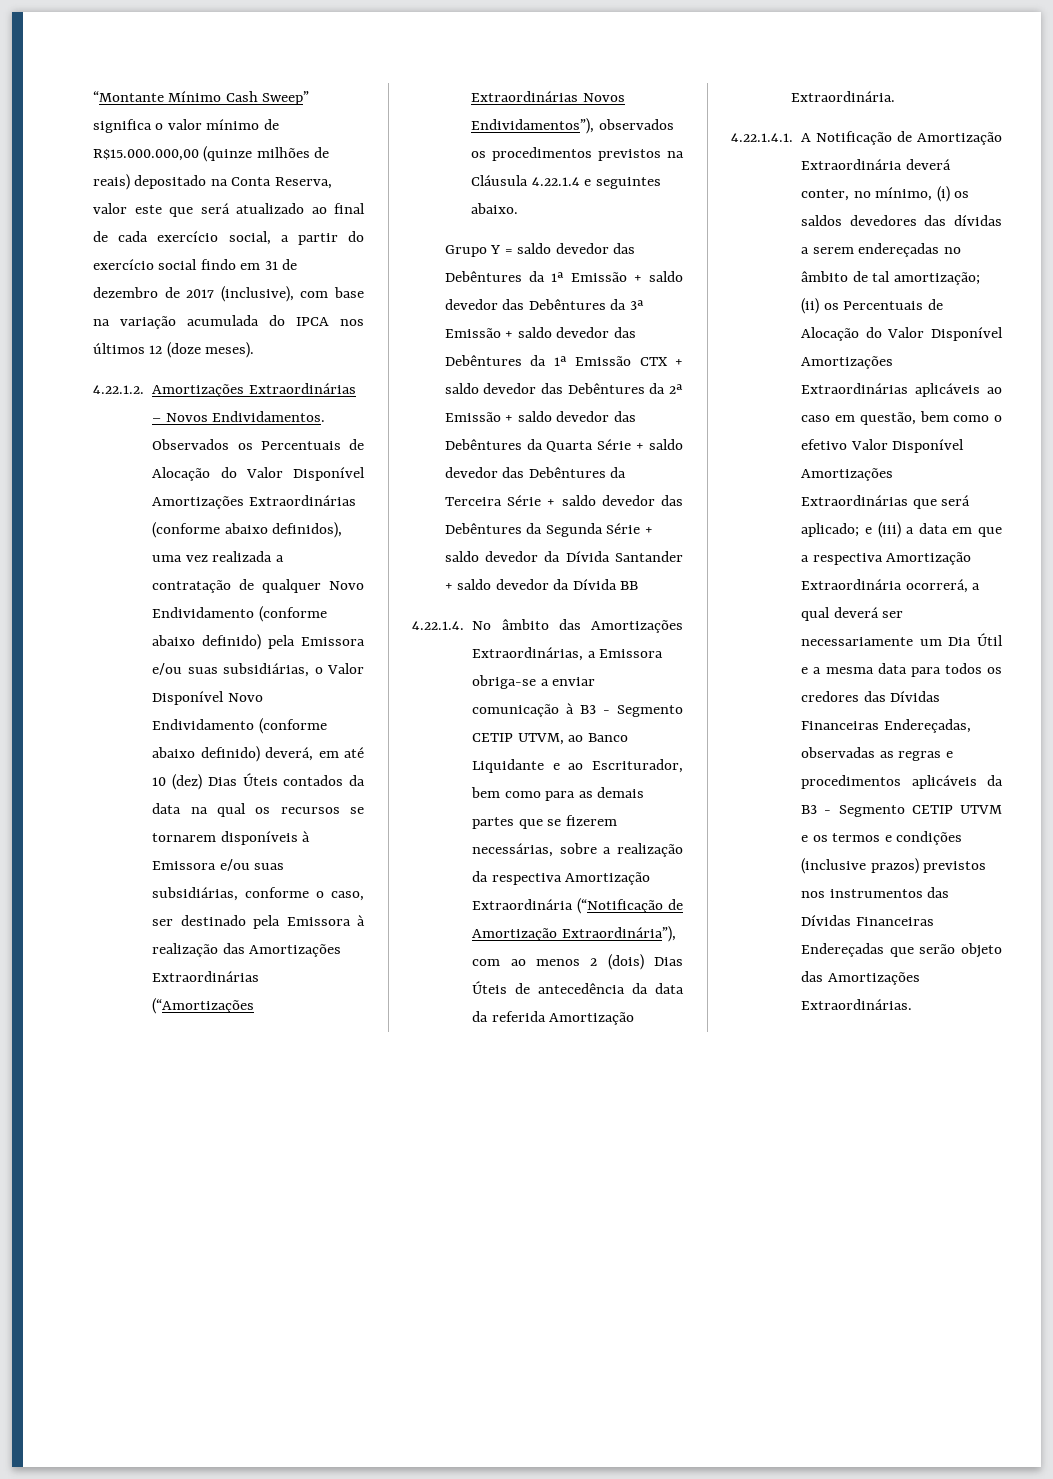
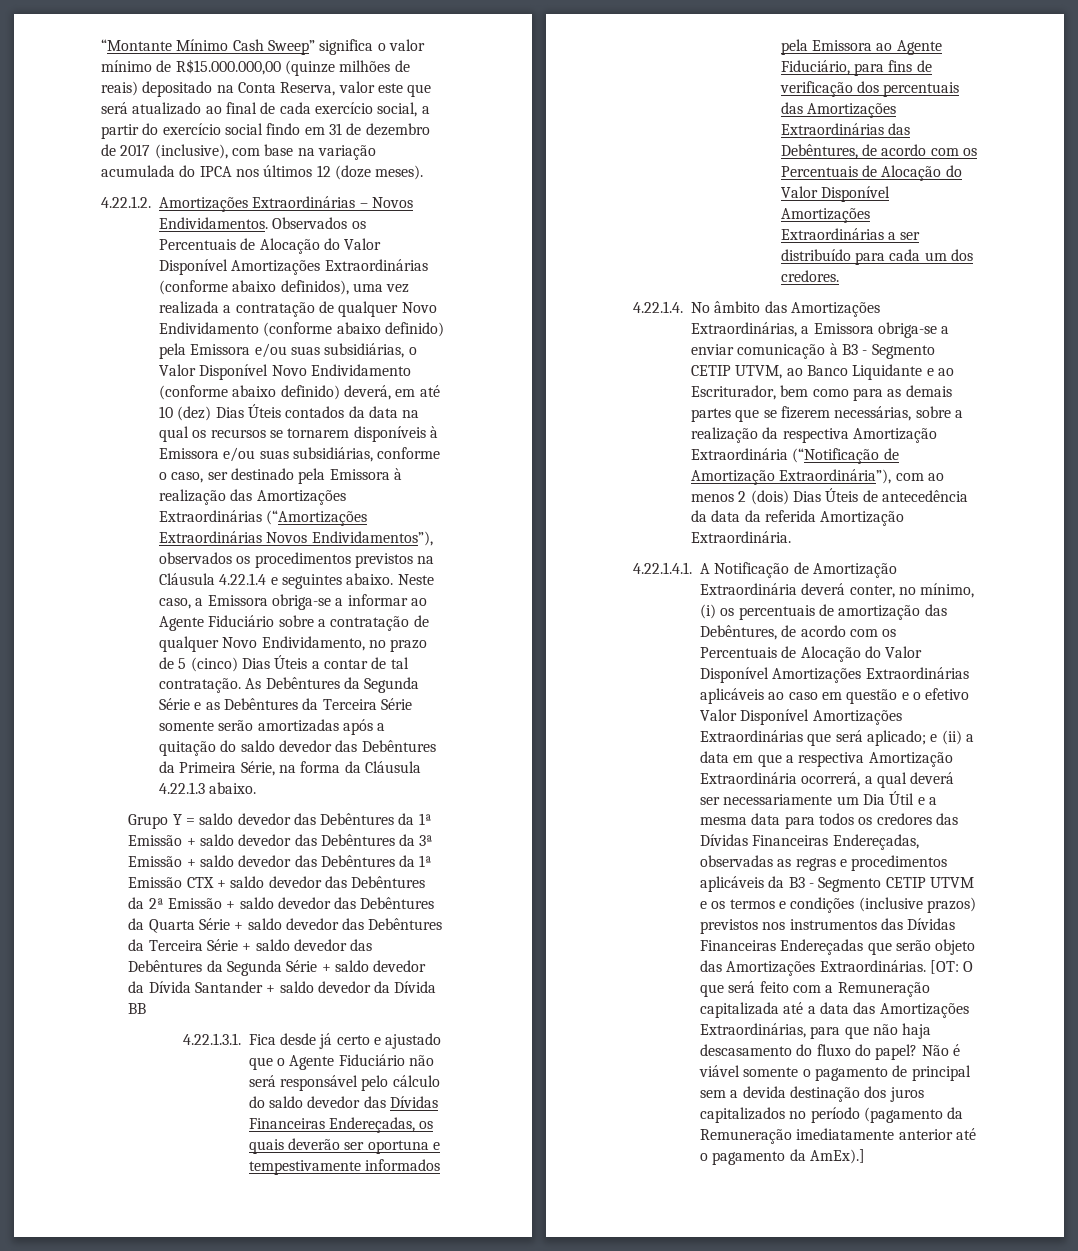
+ Neste caso, a Emissora obriga-se a informar ao Agente Fiduciário sobre a contratação de qualquer Novo Endividamento, no prazo de 5 (cinco) Dias Úteis a contar de tal contratação. As Debêntures da Segunda Série e as Debêntures da Terceira Série somente serão amortizadas após a quitação do saldo devedor das Debêntures da Primeira Série, na forma da Cláusula 4.22.1.3 abaixo.
+ 4.22.1.3.1. Fica desde já certo e ajustado que o Agente Fiduciário não será responsável pelo cálculo do saldo devedor das Dívidas Financeiras Endereçadas, os quais deverão ser oportuna e tempestivamente informados pela Emissora ao Agente Fiduciário, para fins de verificação dos percentuais das Amortizações Extraordinárias das Debêntures, de acordo com os Percentuais de Alocação do Valor Disponível Amortizações Extraordinárias a ser distribuído para cada um dos credores.
- 4.22.1.4.1. A Notificação de Amortização Extraordinária deverá conter, no mínimo, (i) os saldos devedores das dívidas a serem endereçadas no âmbito de tal amortização; (ii) os Percentuais de Alocação do Valor Disponível Amortizações Extraordinárias aplicáveis ao caso em questão, bem como o efetivo Valor Disponível Amortizações Extraordinárias que será aplicado;
+ 4.22.1.4.1. A Notificação de Amortização Extraordinária deverá conter, no mínimo, (i) os percentuais de amortização das Debêntures, de acordo com os Percentuais de Alocação do Valor Disponível Amortizações Extraordinárias aplicáveis ao caso em questão e o efetivo Valor Disponível Amortizações Extraordinárias que será aplicado;
- e (iii) a data em que a respectiva Amortização Extraordinária ocorrerá, a qual deverá ser necessariamente um Dia Útil e a mesma data para todos os credores das Dívidas Financeiras Endereçadas, observadas as regras e procedimentos aplicáveis da B3 - Segmento CETIP UTVM e os termos e condições (inclusive prazos) previstos nos instrumentos das Dívidas Financeiras Endereçadas que serão objeto das Amortizações Extraordinárias.
+ e (ii) a data em que a respectiva Amortização Extraordinária ocorrerá, a qual deverá ser necessariamente um Dia Útil e a mesma data para todos os credores das Dívidas Financeiras Endereçadas, observadas as regras e procedimentos aplicáveis da B3 - Segmento CETIP UTVM e os termos e condições (inclusive prazos) previstos nos instrumentos das Dívidas Financeiras Endereçadas que serão objeto das Amortizações Extraordinárias.
+ [OT: O que será feito com a Remuneração capitalizada até a data das Amortizações Extraordinárias, para que não haja descasamento do fluxo do papel? Não é viável somente o pagamento de principal sem a devida destinação dos juros capitalizados no período (pagamento da Remuneração imediatamente anterior até o pagamento da AmEx).]

